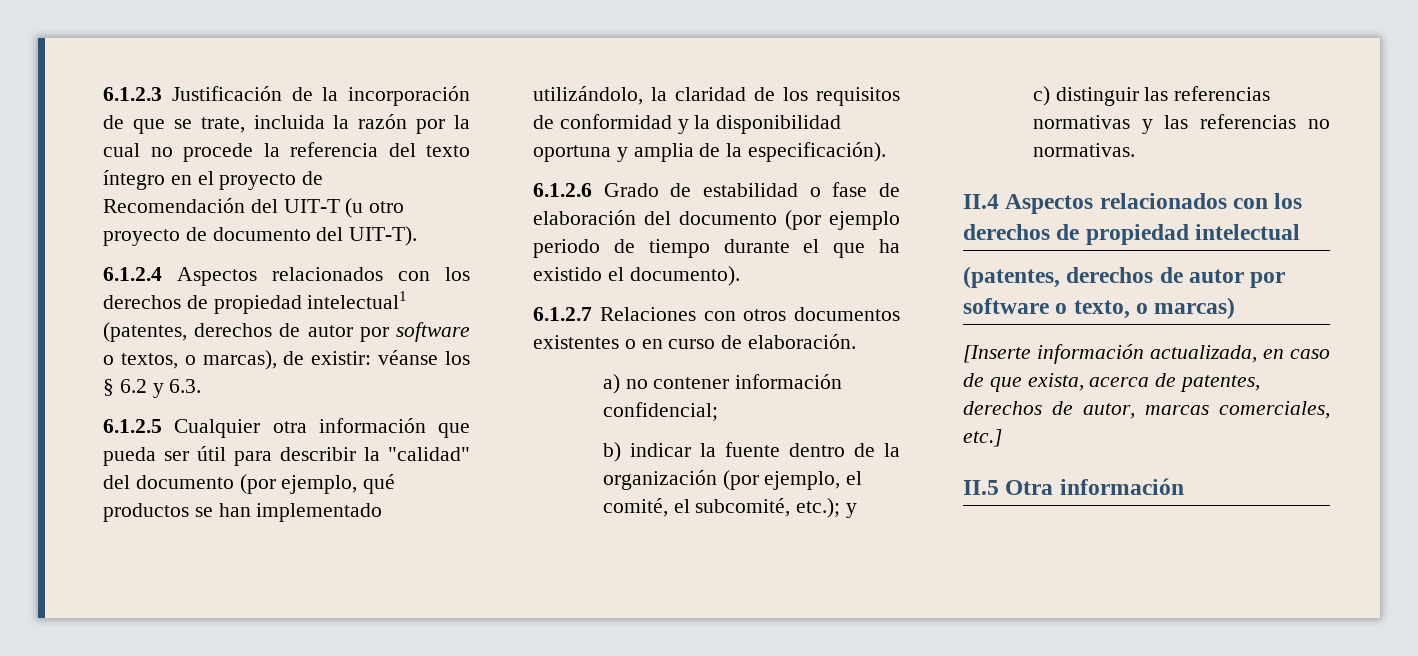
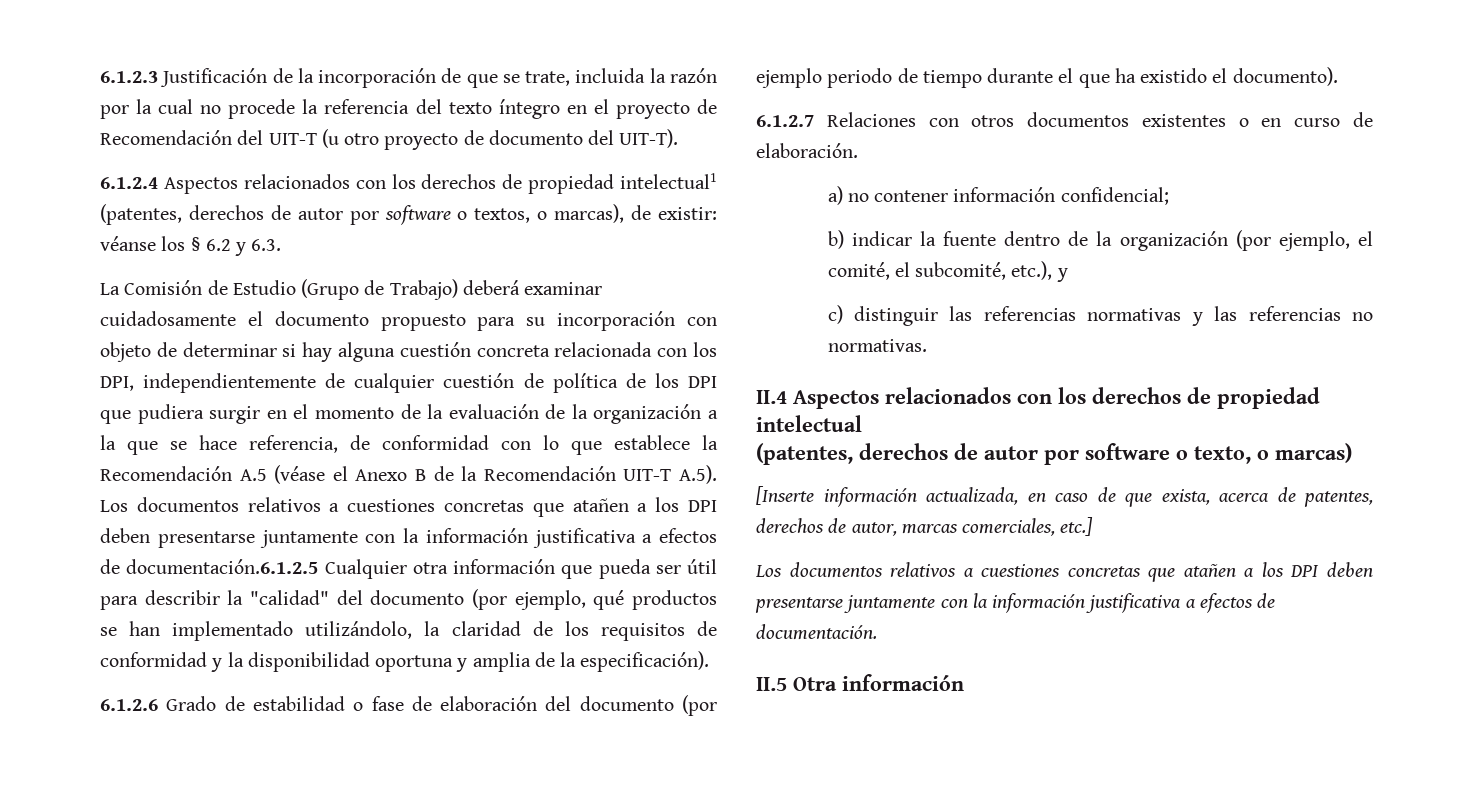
- 6.1.2.5 Cualquier otra información que pueda ser útil para describir la "calidad" del documento (por ejemplo, qué productos se han implementado utilizándolo, la claridad de los requisitos de conformidad y la disponibilidad oportuna y amplia de la especificación).
+ La Comisión de Estudio (Grupo de Trabajo) deberá examinar cuidadosamente el documento propuesto para su incorporación con objeto de determinar si hay alguna cuestión concreta relacionada con los DPI, independientemente de cualquier cuestión de política de los DPI que pudiera surgir en el momento de la evaluación de la organización a la que se hace referencia, de conformidad con lo que establece la Recomendación A.5 (véase el Anexo B de la Recomendación UIT-T A.5). Los documentos relativos a cuestiones concretas que atañen a los DPI deben presentarse juntamente con la información justificativa a efectos de documentación.6.1.2.5 Cualquier otra información que pueda ser útil para describir la "calidad" del documento (por ejemplo, qué productos se han implementado utilizándolo, la claridad de los requisitos de conformidad y la disponibilidad oportuna y amplia de la especificación).
- b) indicar la fuente dentro de la organización (por ejemplo, el comité, el subcomité, etc.); y
+ b) indicar la fuente dentro de la organización (por ejemplo, el comité, el subcomité, etc.), y
+ Los documentos relativos a cuestiones concretas que atañen a los DPI deben presentarse juntamente con la información justificativa a efectos de documentación.

